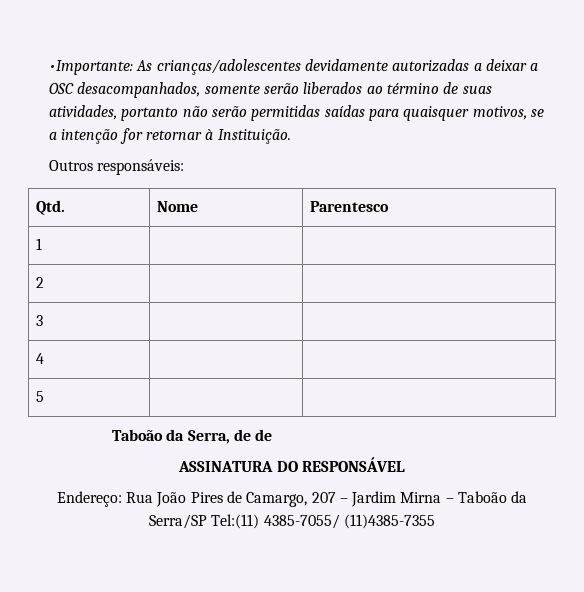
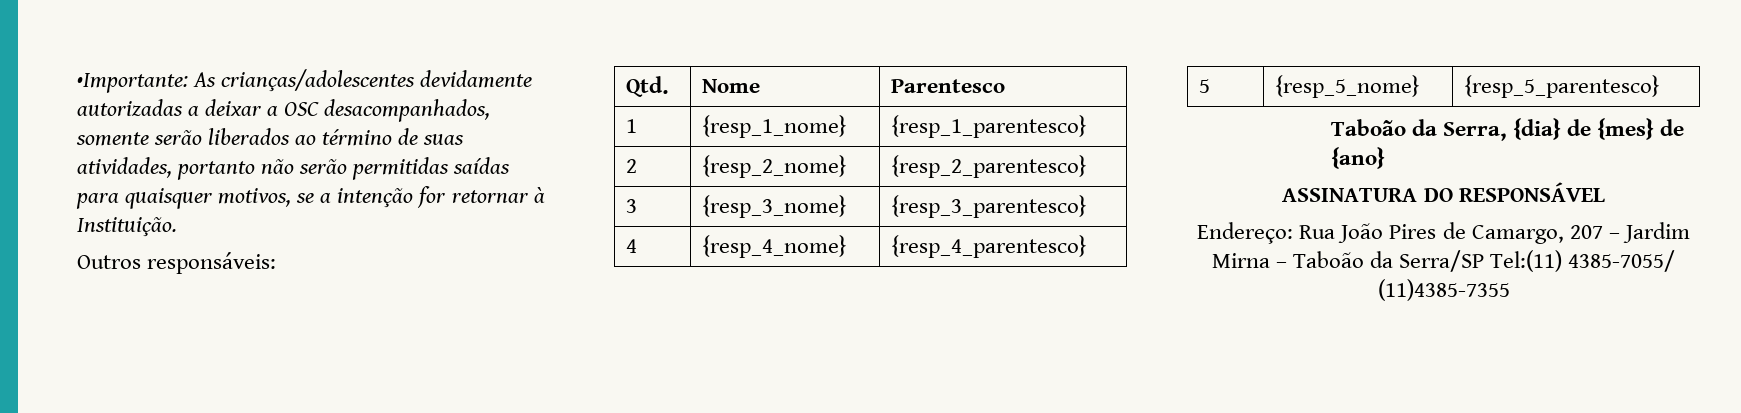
- 1 | |
+ 1 | {resp_1_nome} | {resp_1_parentesco}
- 2 | |
+ 2 | {resp_2_nome} | {resp_2_parentesco}
- 3 | |
+ 3 | {resp_3_nome} | {resp_3_parentesco}
- 4 | |
+ 4 | {resp_4_nome} | {resp_4_parentesco}
- 5 | |
+ 5 | {resp_5_nome} | {resp_5_parentesco}
- Taboão da Serra, de de
+ Taboão da Serra, {dia} de {mes} de {ano}

